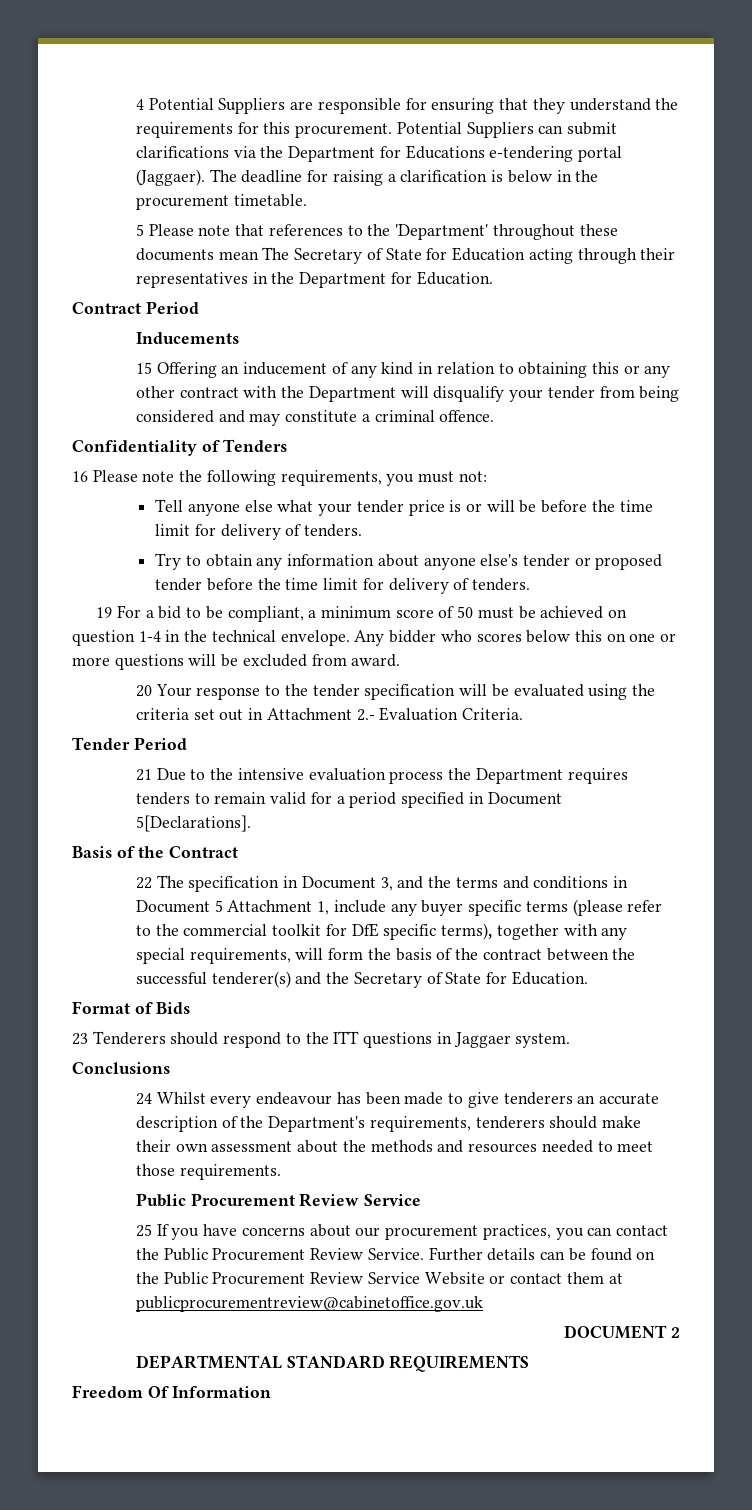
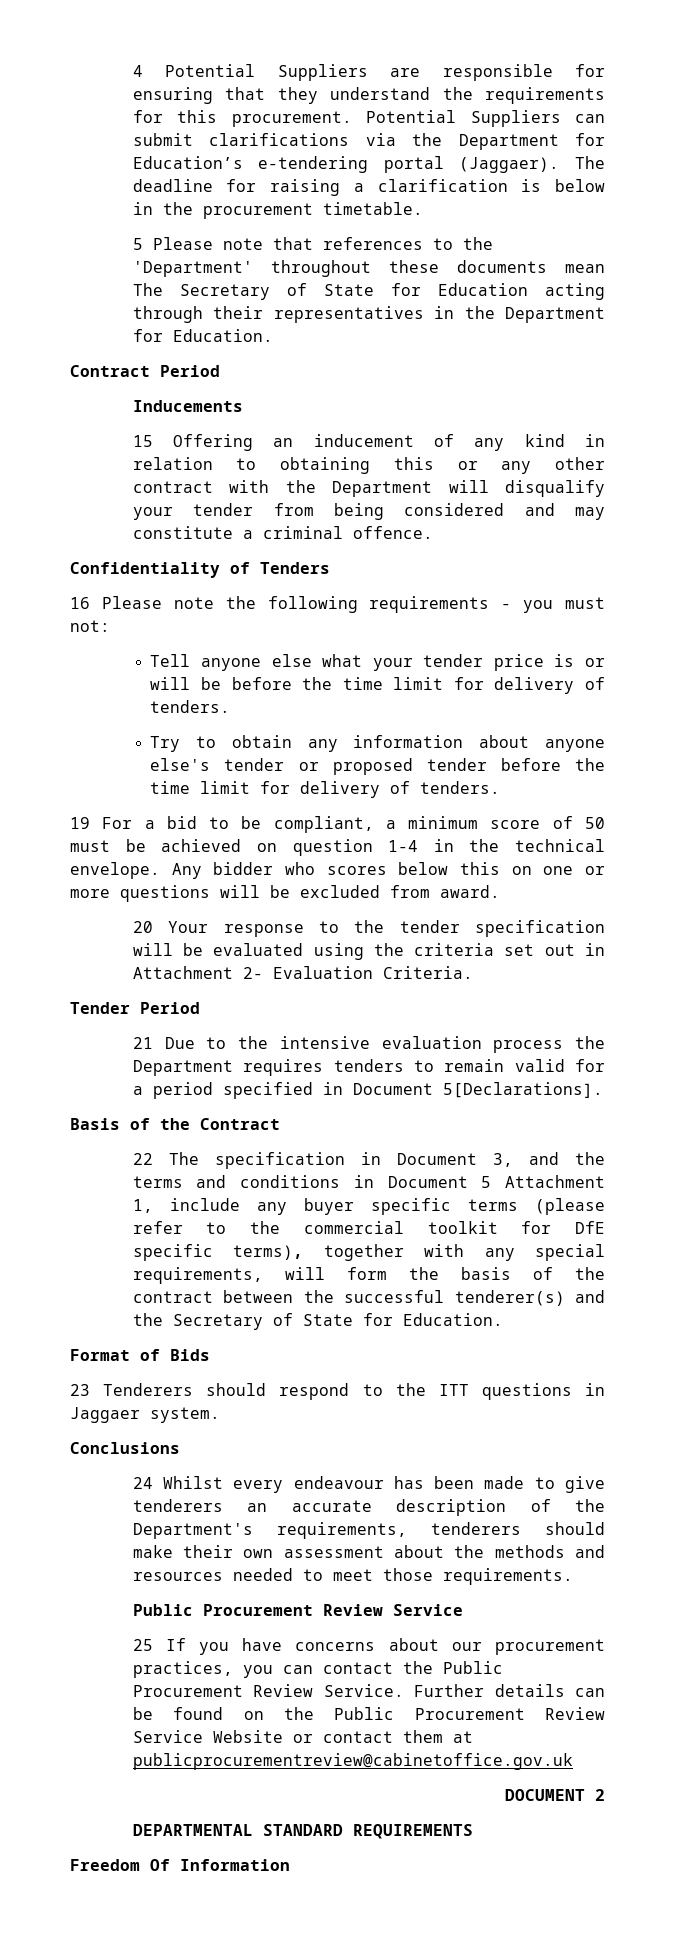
- Potential Suppliers can submit clarifications via the Department for Educations e-tendering portal (Jaggaer).
+ Potential Suppliers can submit clarifications via the Department for Education’s e-tendering portal (Jaggaer).
- 16 Please note the following requirements, you must not:
+ 16 Please note the following requirements - you must not:
- 20 Your response to the tender specification will be evaluated using the criteria set out in Attachment 2.- Evaluation Criteria.
+ 20 Your response to the tender specification will be evaluated using the criteria set out in Attachment 2- Evaluation Criteria.

